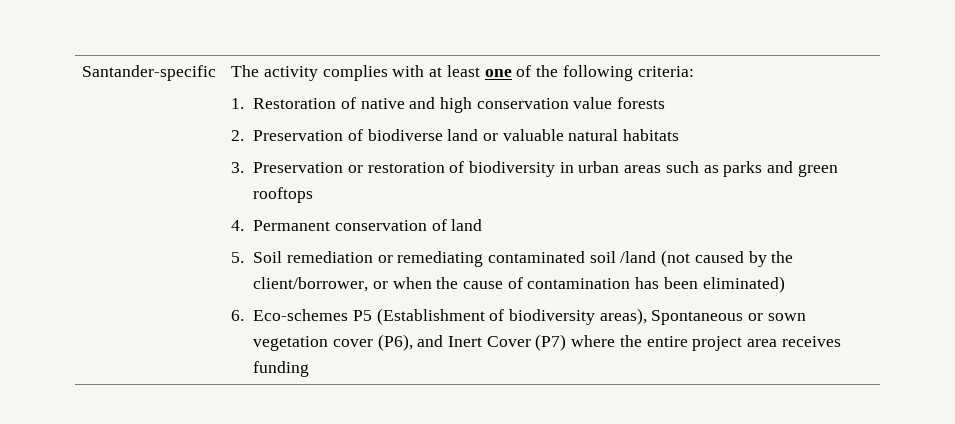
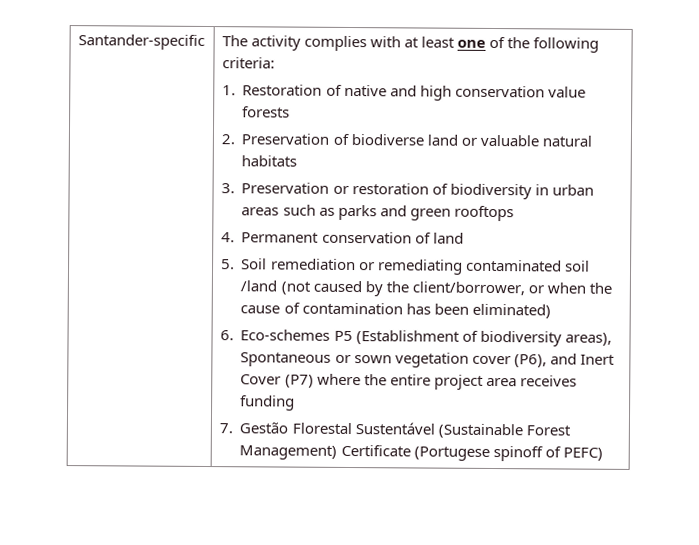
+ 7. Gestão Florestal Sustentável (Sustainable Forest Management) Certificate (Portugese spinoff of PEFC)

